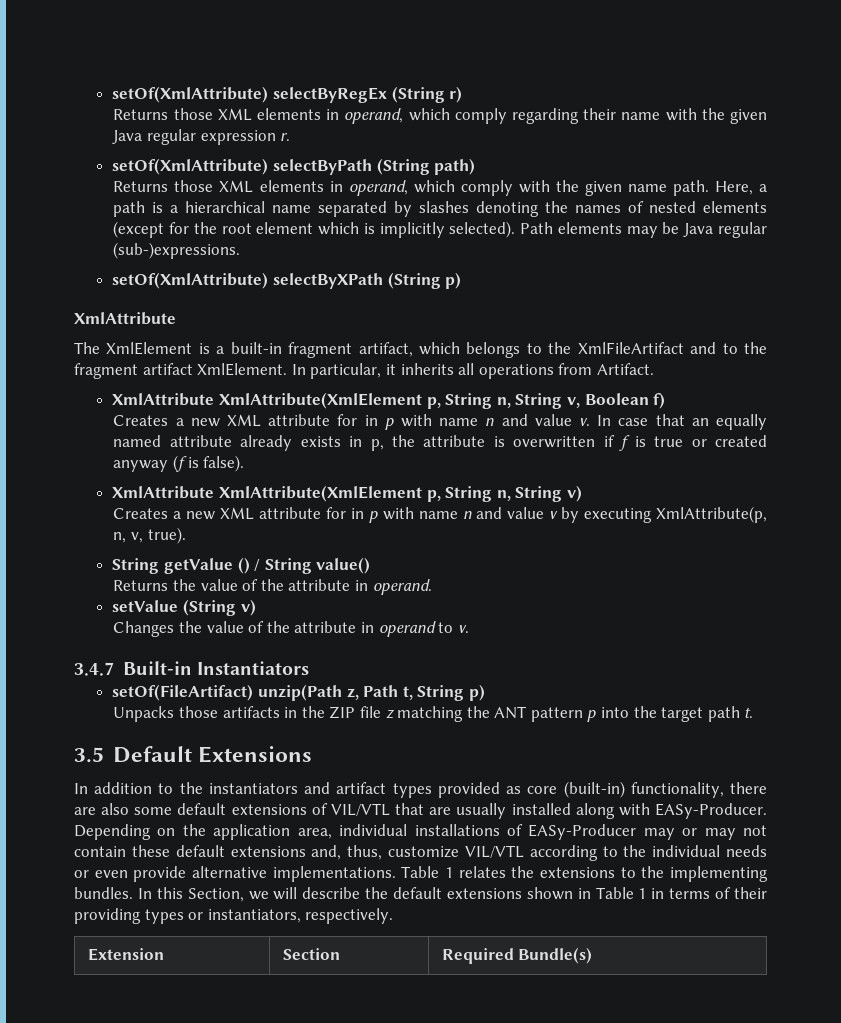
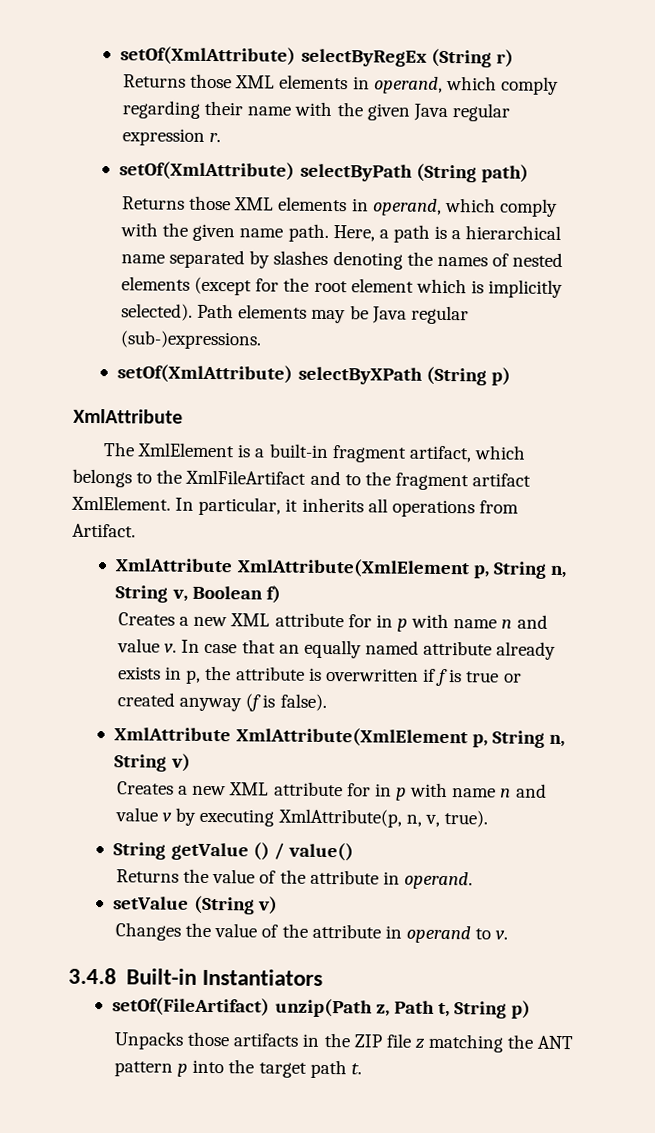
- String getValue () / String value()
+ String getValue () / value()
- 3.4.7 Built-in Instantiators
+ 3.4.8 Built-in Instantiators
- 3.5 Default Extensions
- In addition to the instantiators and artifact types provided as core (built-in) functionality, there are also some default extensions of VIL/VTL that are usually installed along with EASy-Producer. Depending on the application area, individual installations of EASy-Producer may or may not contain these default extensions and, thus, customize VIL/VTL according to the individual needs or even provide alternative implementations. Table 1 relates the extensions to the implementing bundles. In this Section, we will describe the default extensions shown in Table 1 in terms of their providing types or instantiators, respectively.
- Extension | Section | Required Bundle(s)

